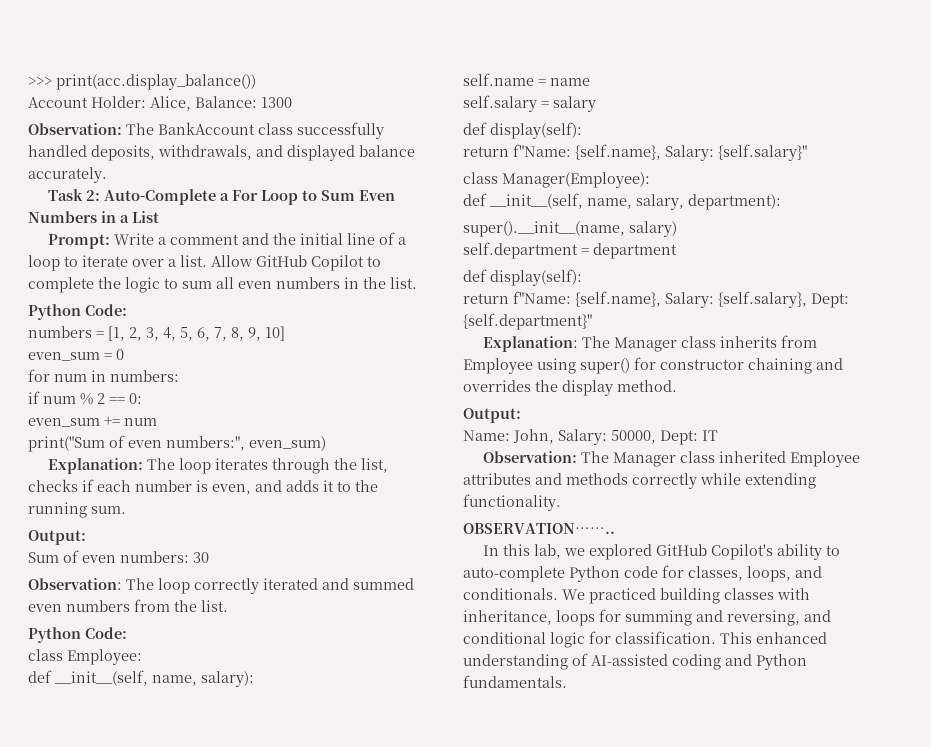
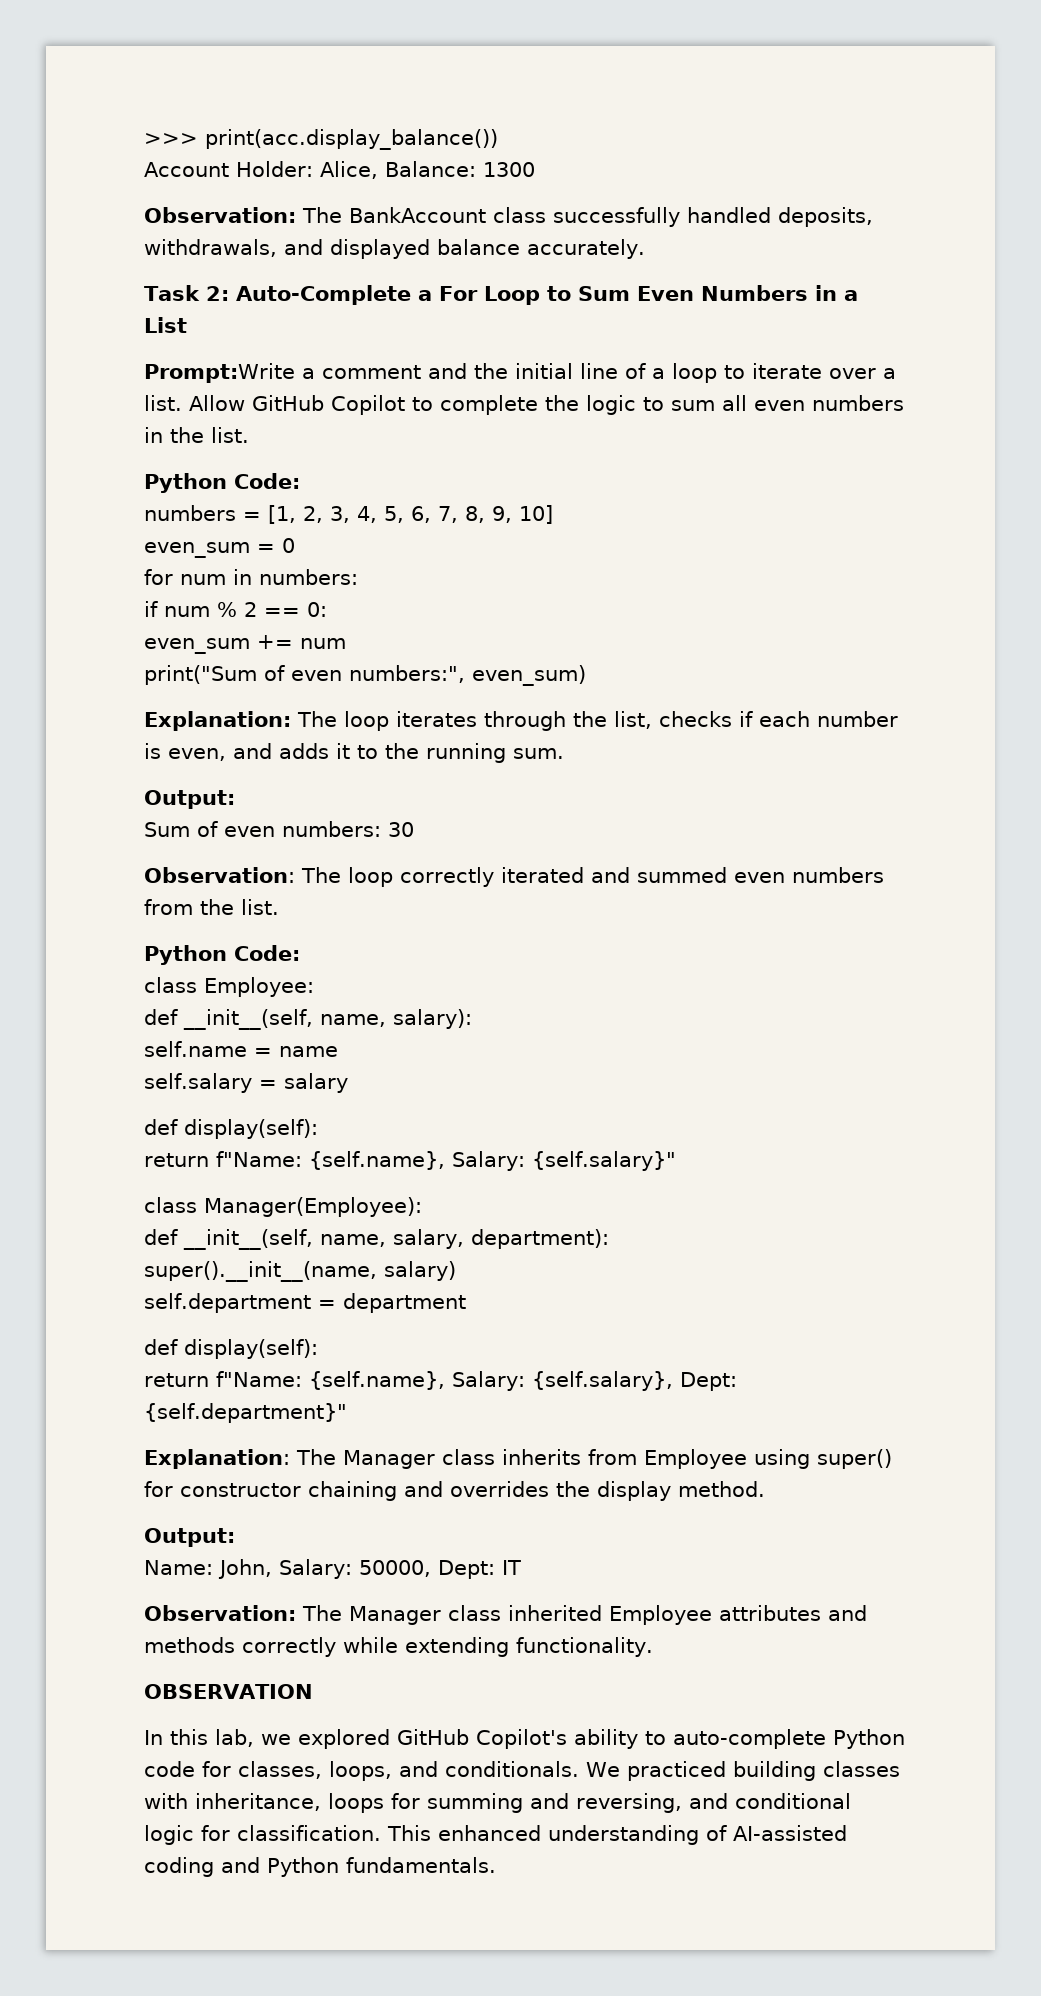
- Prompt: Write a comment and the initial line of a loop to iterate over a list.
+ Prompt:Write a comment and the initial line of a loop to iterate over a list.
- OBSERVATION……..
+ OBSERVATION

